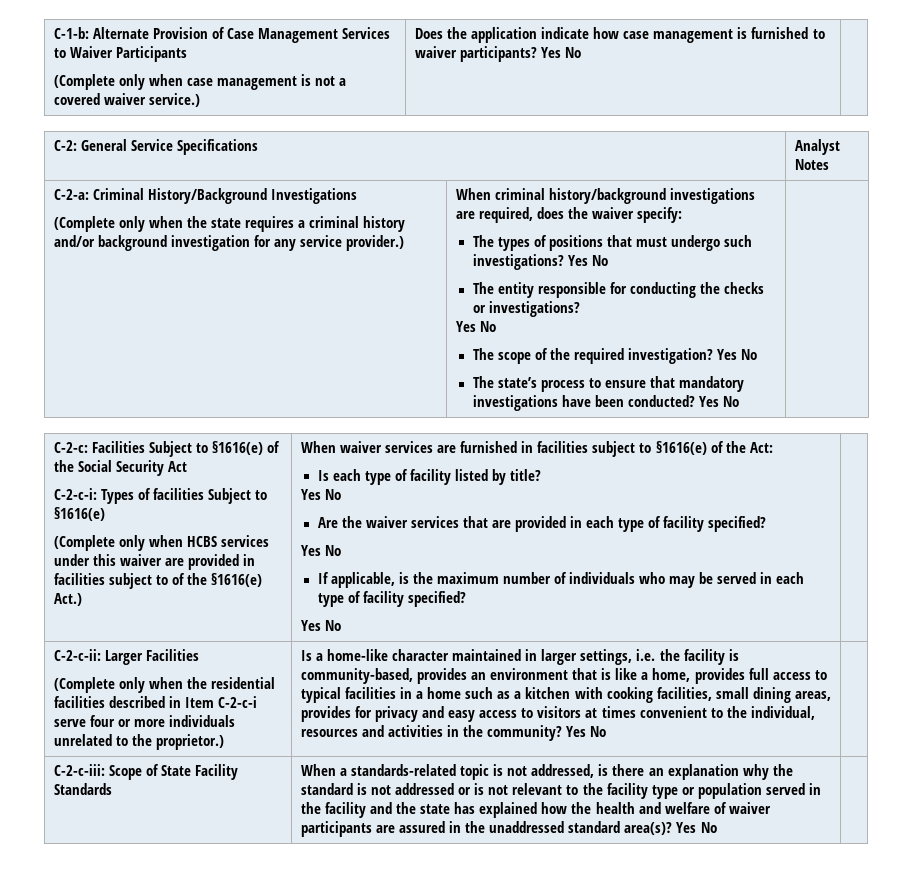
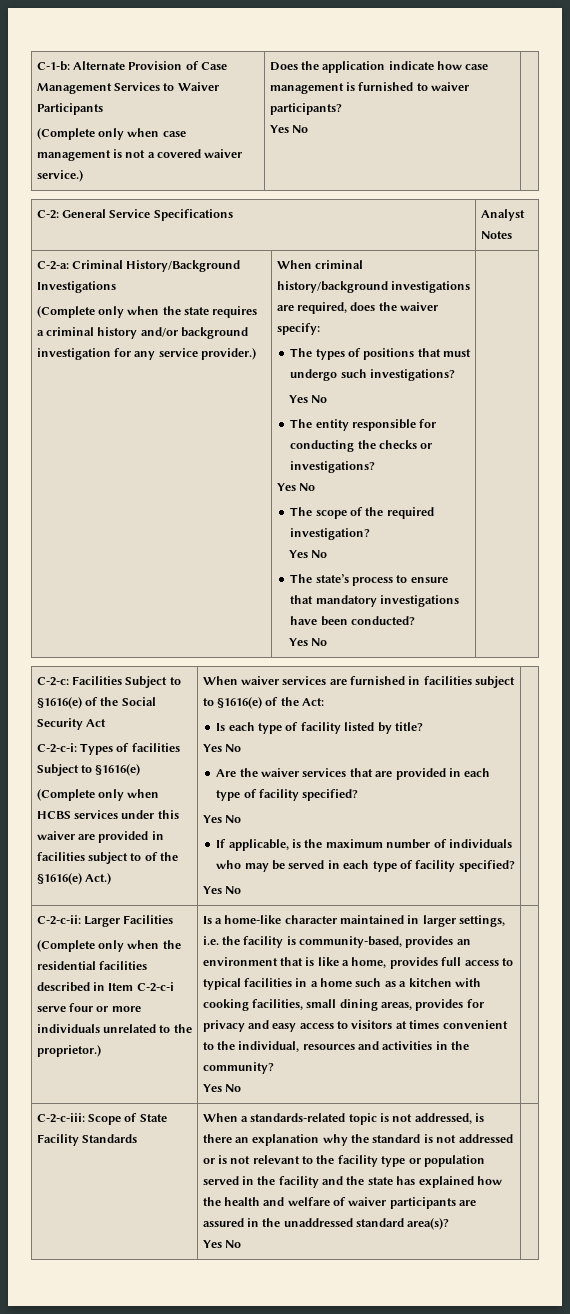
  C-1-b: Alternate Provision of Case Management Services to Waiver Participants
- (Complete only when case management is not a covered waiver service.) | Does the application indicate how case management is furnished to waiver participants? Yes No |
+ (Complete only when case management is not a covered waiver service.) | Does the application indicate how case management is furnished to waiver participants?
+ Yes No |
- The types of positions that must undergo such investigations? Yes No
+ The types of positions that must undergo such investigations?
+ Yes No
- The scope of the required investigation? Yes No
+ The scope of the required investigation?
+ Yes No
- The state’s process to ensure that mandatory investigations have been conducted? Yes No
+ The state’s process to ensure that mandatory investigations have been conducted?
+ Yes No
- Is a home-like character maintained in larger settings, i.e. the facility is community-based, provides an environment that is like a home, provides full access to typical facilities in a home such as a kitchen with cooking facilities, small dining areas, provides for privacy and easy access to visitors at times convenient to the individual, resources and activities in the community? Yes No
+ Is a home-like character maintained in larger settings, i.e. the facility is community-based, provides an environment that is like a home, provides full access to typical facilities in a home such as a kitchen with cooking facilities, small dining areas, provides for privacy and easy access to visitors at times convenient to the individual, resources and activities in the community?
+ Yes No
- When a standards-related topic is not addressed, is there an explanation why the standard is not addressed or is not relevant to the facility type or population served in the facility and the state has explained how the health and welfare of waiver participants are assured in the unaddressed standard area(s)? Yes No
+ When a standards-related topic is not addressed, is there an explanation why the standard is not addressed or is not relevant to the facility type or population served in the facility and the state has explained how the health and welfare of waiver participants are assured in the unaddressed standard area(s)?
+ Yes No

